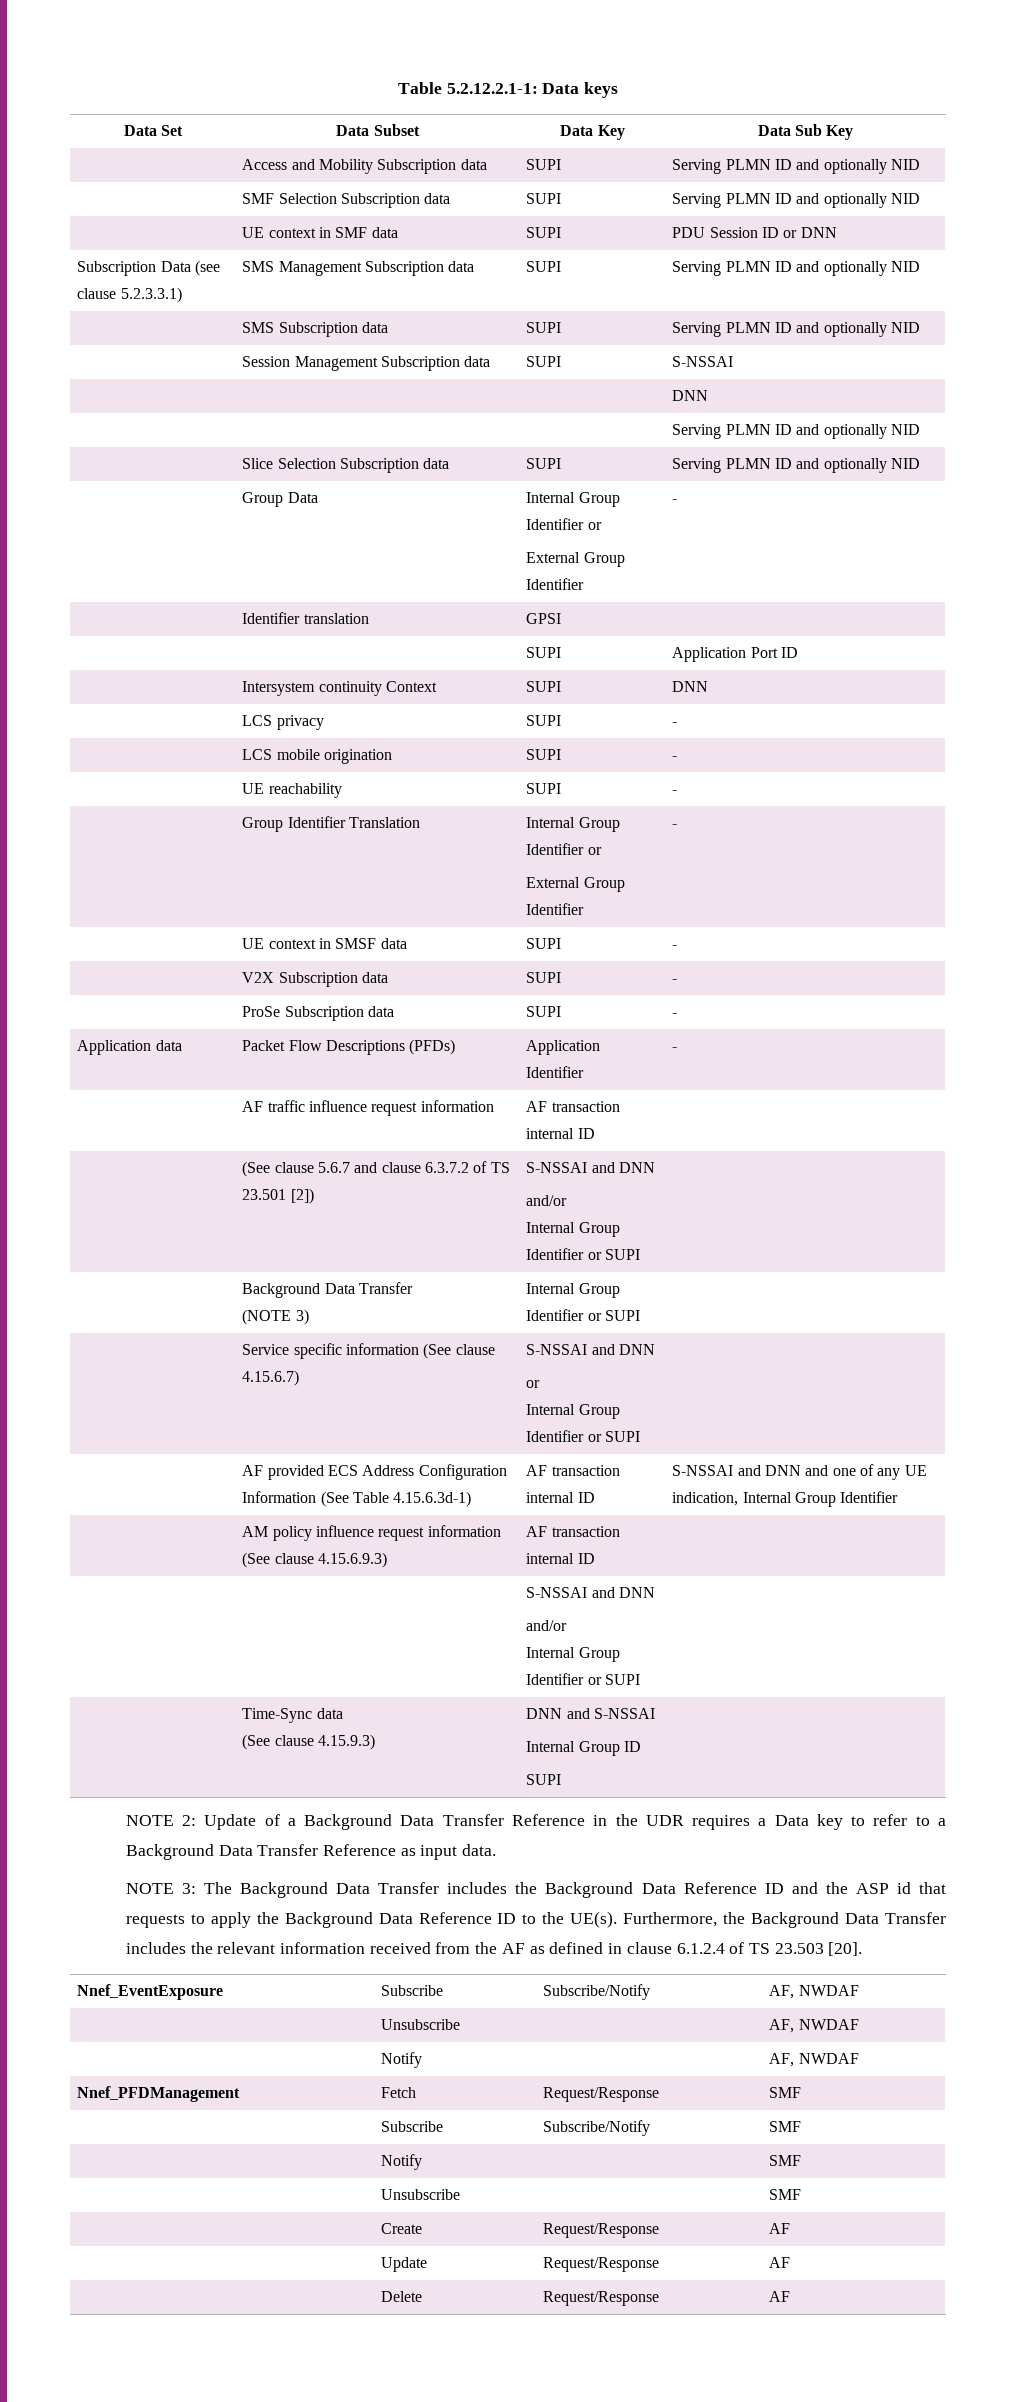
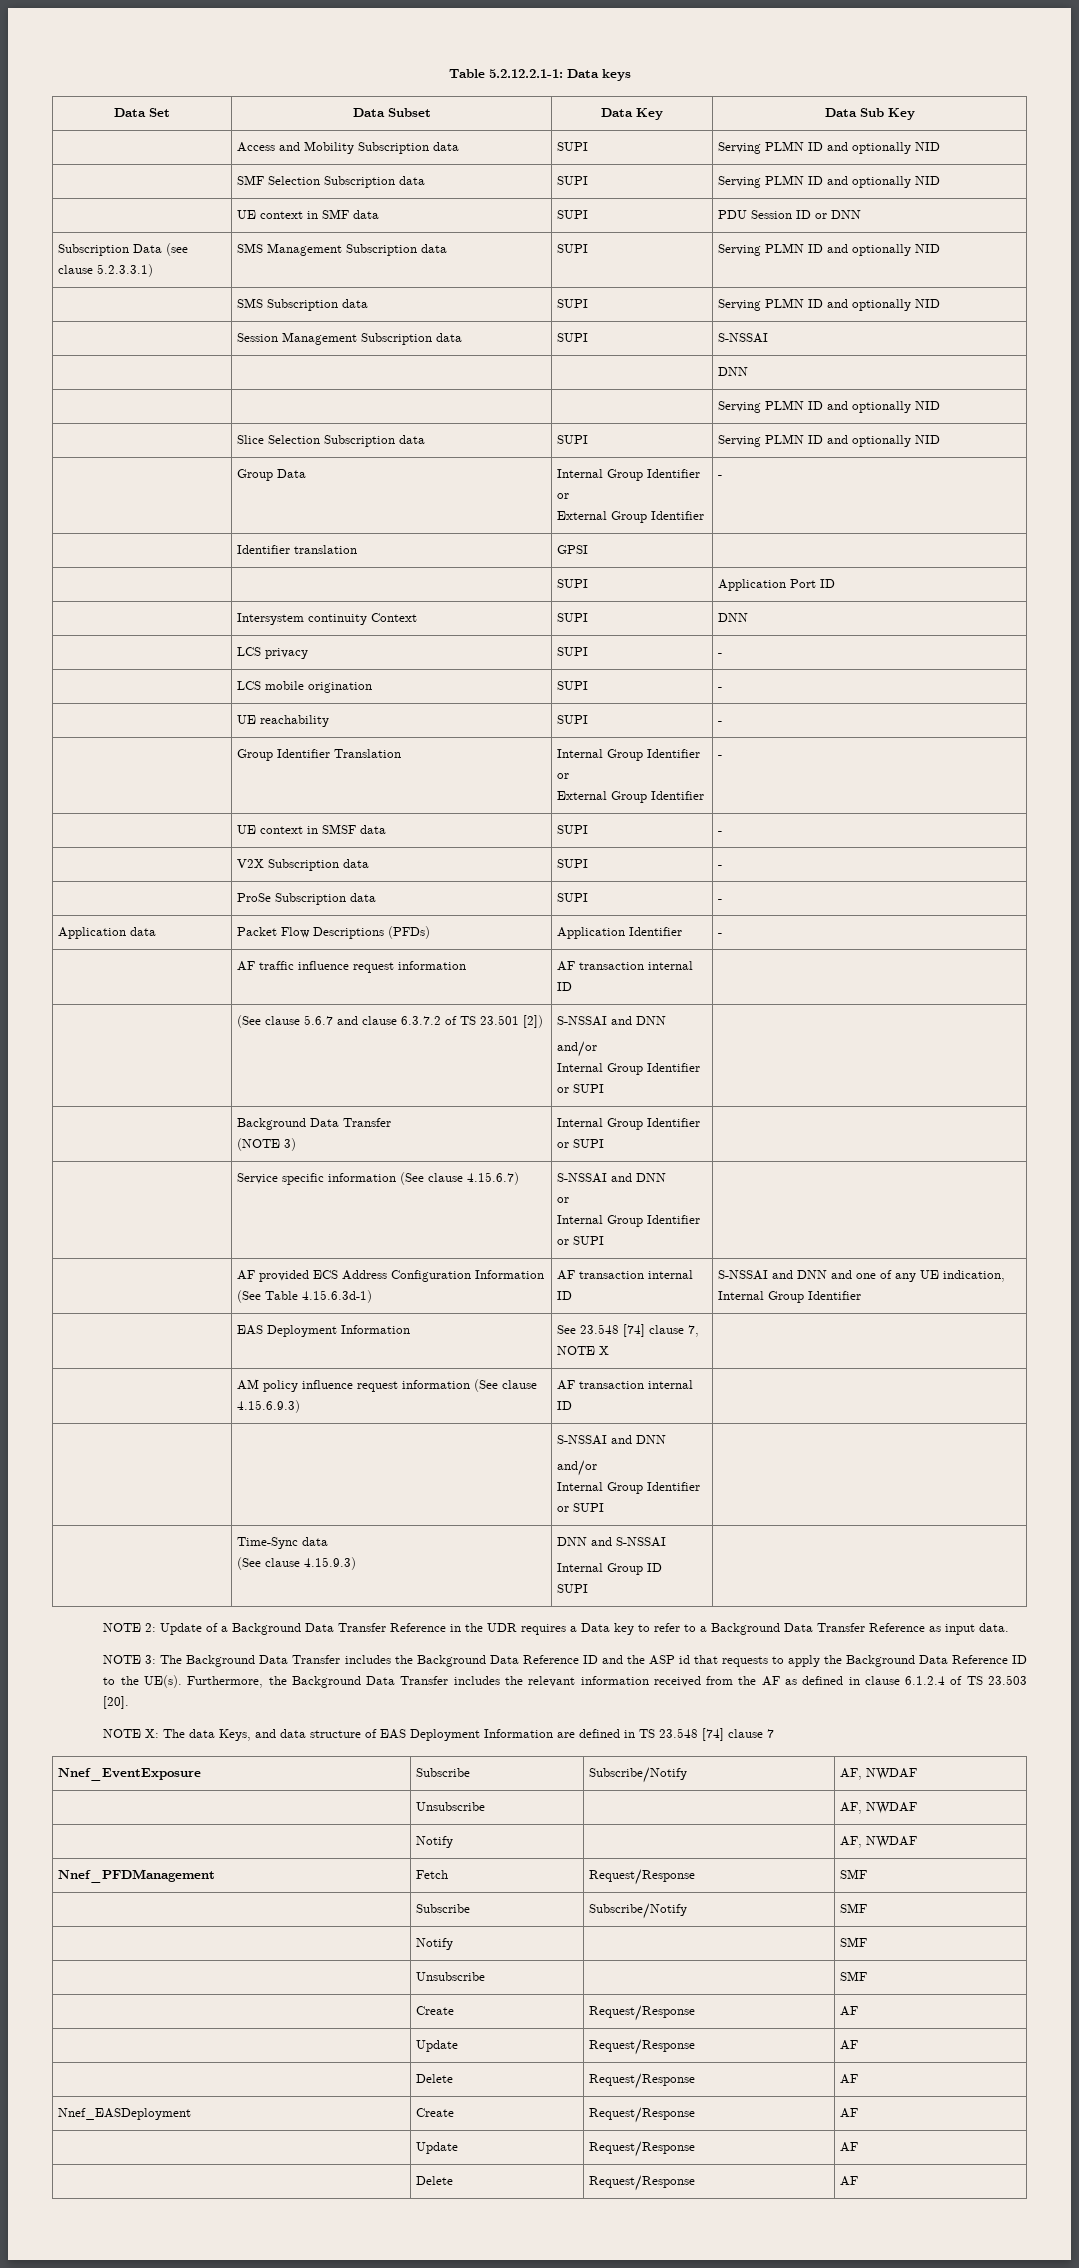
+ | EAS Deployment Information | See 23.548 [74] clause 7, NOTE X |
+ NOTE X: The data Keys, and data structure of EAS Deployment Information are defined in TS 23.548 [74] clause 7
+ Nnef_EASDeployment | Create | Request/Response | AF
+ | Update | Request/Response | AF
+ | Delete | Request/Response | AF

